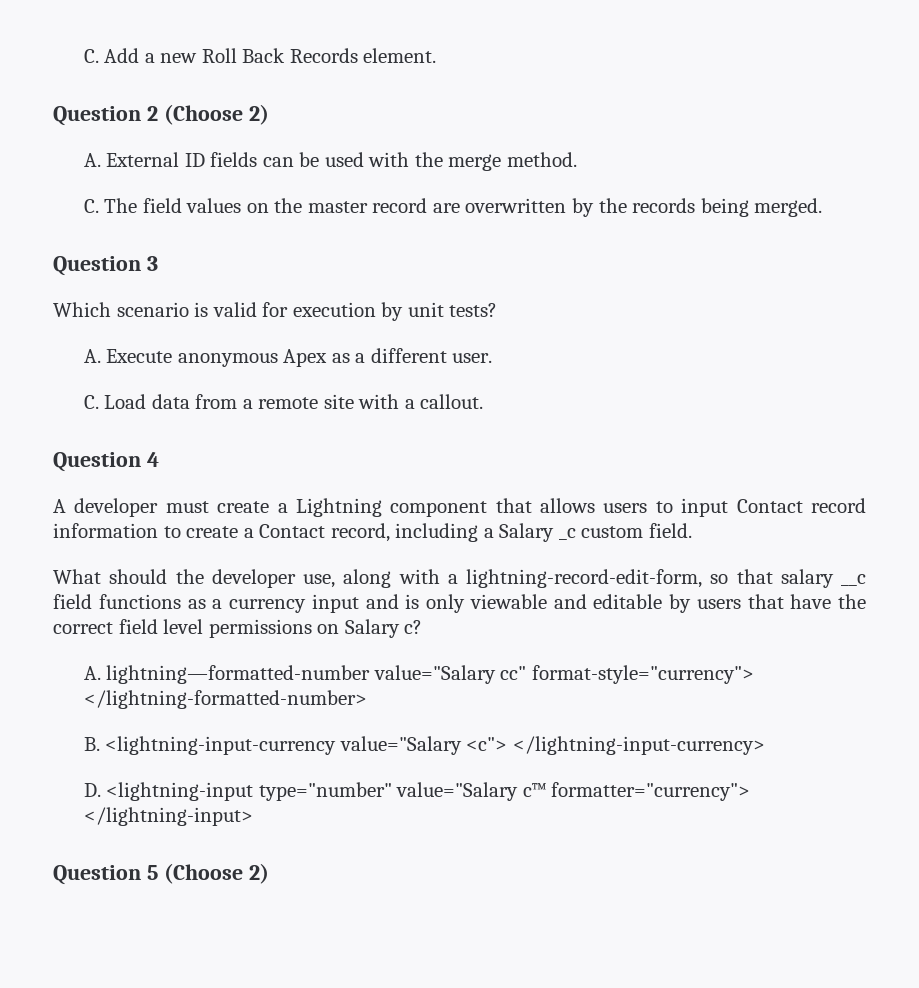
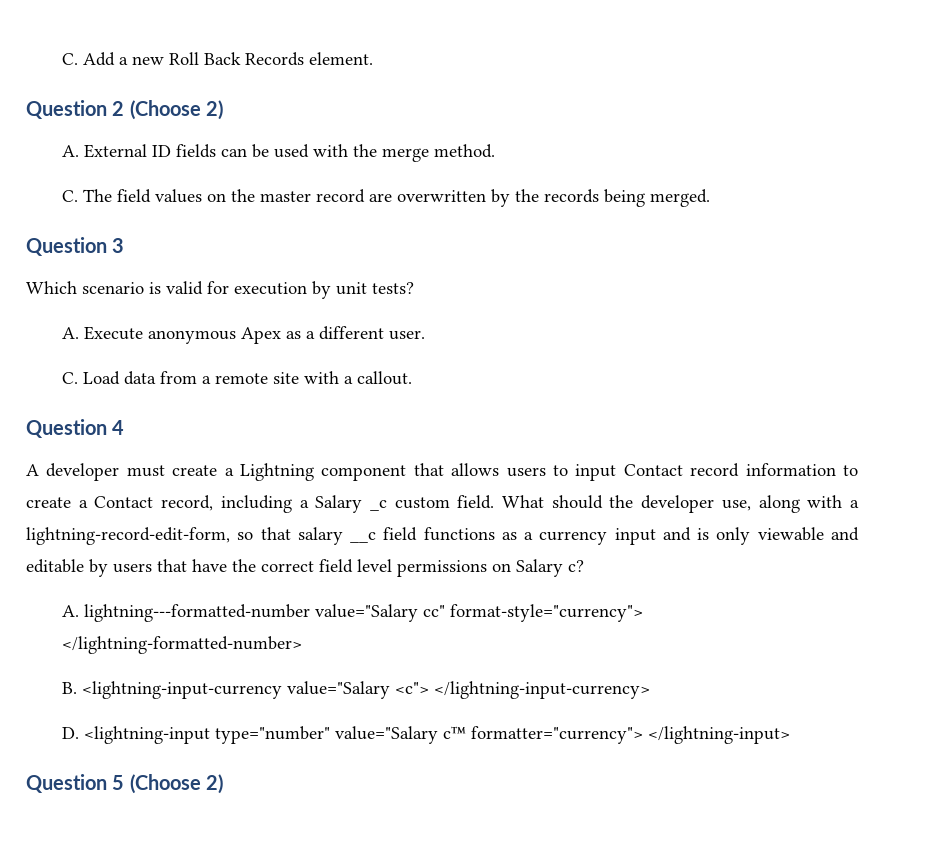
- A developer must create a Lightning component that allows users to input Contact record information to create a Contact record, including a Salary _c custom field.
- What should the developer use, along with a lightning-record-edit-form, so that salary __c field functions as a currency input and is only viewable and editable by users that have the correct field level permissions on Salary c?
+ A developer must create a Lightning component that allows users to input Contact record information to create a Contact record, including a Salary _c custom field. What should the developer use, along with a lightning-record-edit-form, so that salary __c field functions as a currency input and is only viewable and editable by users that have the correct field level permissions on Salary c?
- A. lightning—formatted-number value="Salary cc" format-style="currency"> </lightning-formatted-number>
+ A. lightning---formatted-number value="Salary cc" format-style="currency"> </lightning-formatted-number>

